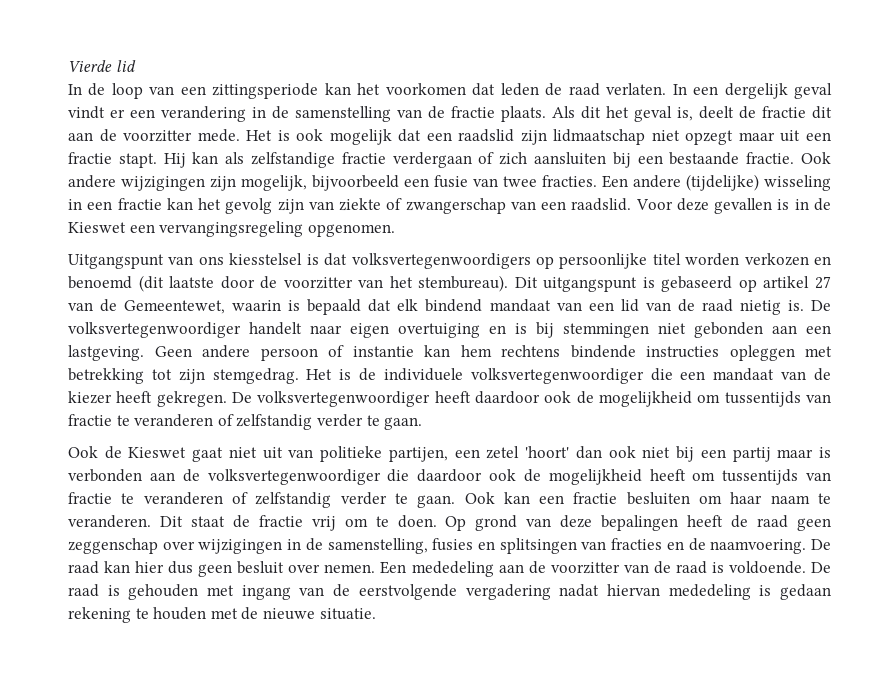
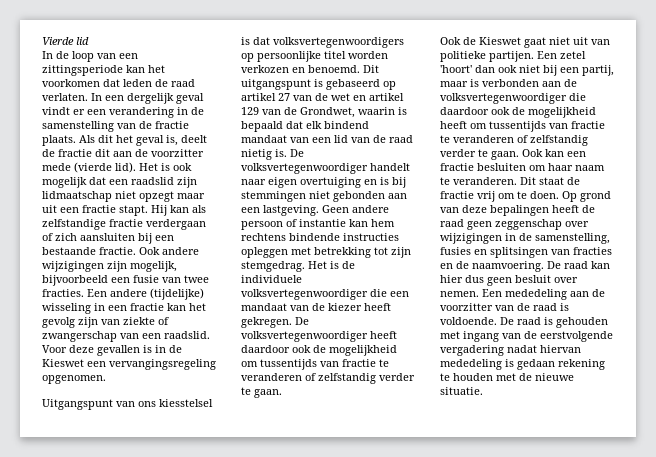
- Als dit het geval is, deelt de fractie dit aan de voorzitter mede.
+ Als dit het geval is, deelt de fractie dit aan de voorzitter mede (vierde lid).
- Uitgangspunt van ons kiesstelsel is dat volksvertegenwoordigers op persoonlijke titel worden verkozen en benoemd (dit laatste door de voorzitter van het stembureau).
+ Uitgangspunt van ons kiesstelsel is dat volksvertegenwoordigers op persoonlijke titel worden verkozen en benoemd.
- Dit uitgangspunt is gebaseerd op artikel 27 van de Gemeentewet, waarin is bepaald dat elk bindend mandaat van een lid van de raad nietig is.
+ Dit uitgangspunt is gebaseerd op artikel 27 van de wet en artikel 129 van de Grondwet, waarin is bepaald dat elk bindend mandaat van een lid van de raad nietig is.
- Ook de Kieswet gaat niet uit van politieke partijen, een zetel 'hoort' dan ook niet bij een partij maar is verbonden aan de volksvertegenwoordiger die daardoor ook de mogelijkheid heeft om tussentijds van fractie te veranderen of zelfstandig verder te gaan.
+ Ook de Kieswet gaat niet uit van politieke partijen. Een zetel 'hoort' dan ook niet bij een partij, maar is verbonden aan de volksvertegenwoordiger die daardoor ook de mogelijkheid heeft om tussentijds van fractie te veranderen of zelfstandig verder te gaan.

